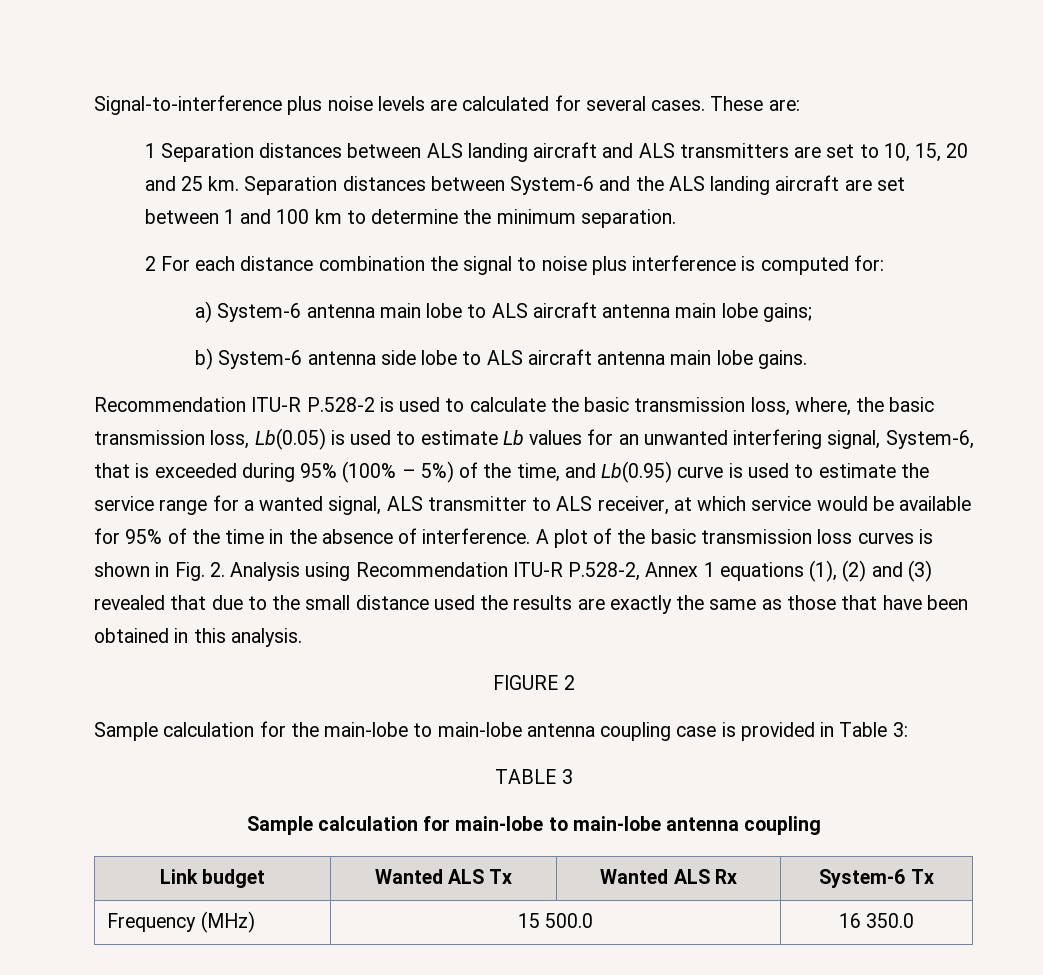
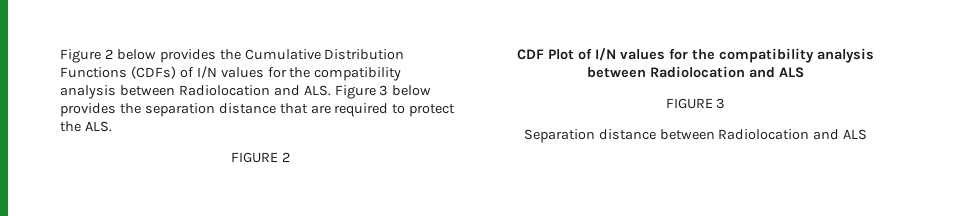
- Signal-to-interference plus noise levels are calculated for several cases. These are:
- 1 Separation distances between ALS landing aircraft and ALS transmitters are set to 10, 15, 20 and 25 km. Separation distances between System-6 and the ALS landing aircraft are set between 1 and 100 km to determine the minimum separation.
- 2 For each distance combination the signal to noise plus interference is computed for:
- a) System-6 antenna main lobe to ALS aircraft antenna main lobe gains;
- b) System-6 antenna side lobe to ALS aircraft antenna main lobe gains.
- Recommendation ITU-R P.528-2 is used to calculate the basic transmission loss, where, the basic transmission loss, Lb(0.05) is used to estimate Lb values for an unwanted interfering signal, System-6, that is exceeded during 95% (100% – 5%) of the time, and Lb(0.95) curve is used to estimate the service range for a wanted signal, ALS transmitter to ALS receiver, at which service would be available for 95% of the time in the absence of interference. A plot of the basic transmission loss curves is shown in Fig. 2. Analysis using Recommendation ITU-R P.528-2, Annex 1 equations (1), (2) and (3) revealed that due to the small distance used the results are exactly the same as those that have been obtained in this analysis.
+ Figure 2 below provides the Cumulative Distribution Functions (CDFs) of I/N values for the compatibility analysis between Radiolocation and ALS. Figure 3 below provides the separation distance that are required to protect the ALS.
  FIGURE 2
- Sample calculation for the main-lobe to main-lobe antenna coupling case is provided in Table 3:
- TABLE 3
- Sample calculation for main-lobe to main-lobe antenna coupling
- Link budget | Wanted ALS Tx | Wanted ALS Rx | System-6 Tx
- Frequency (MHz) | 15 500.0 | 16 350.0
+ CDF Plot of I/N values for the compatibility analysis between Radiolocation and ALS
+ FIGURE 3
+ Separation distance between Radiolocation and ALS

